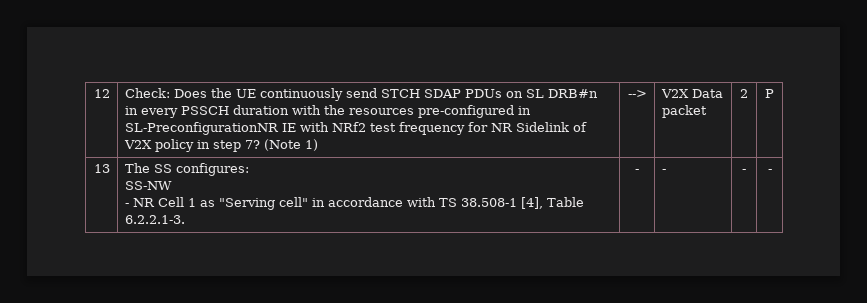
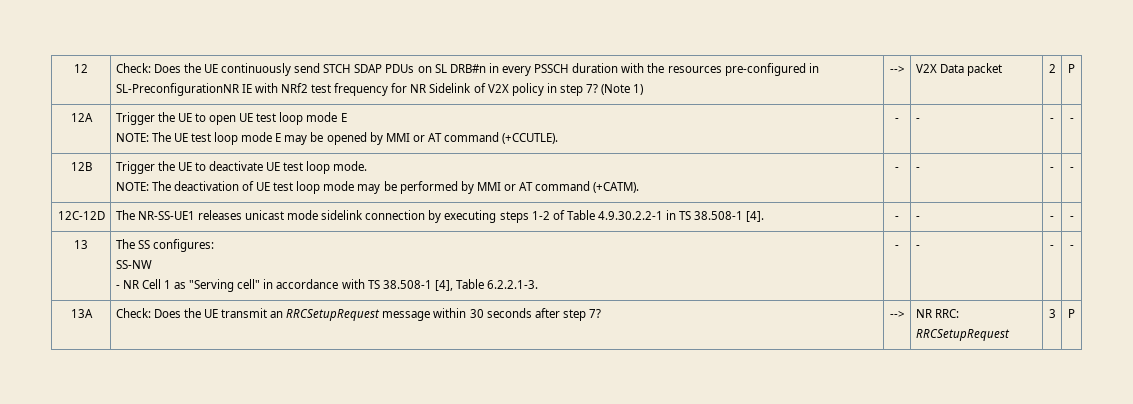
+ 12A | Trigger the UE to open UE test loop mode E
+ NOTE: The UE test loop mode E may be opened by MMI or AT command (+CCUTLE). | - | - | - | -
+ 12B | Trigger the UE to deactivate UE test loop mode.
+ NOTE: The deactivation of UE test loop mode may be performed by MMI or AT command (+CATM). | - | - | - | -
+ 12C-12D | The NR-SS-UE1 releases unicast mode sidelink connection by executing steps 1-2 of Table 4.9.30.2.2-1 in TS 38.508-1 [4]. | - | - | - | -
+ 13A | Check: Does the UE transmit an RRCSetupRequest message within 30 seconds after step 7? | --> | NR RRC: RRCSetupRequest | 3 | P

